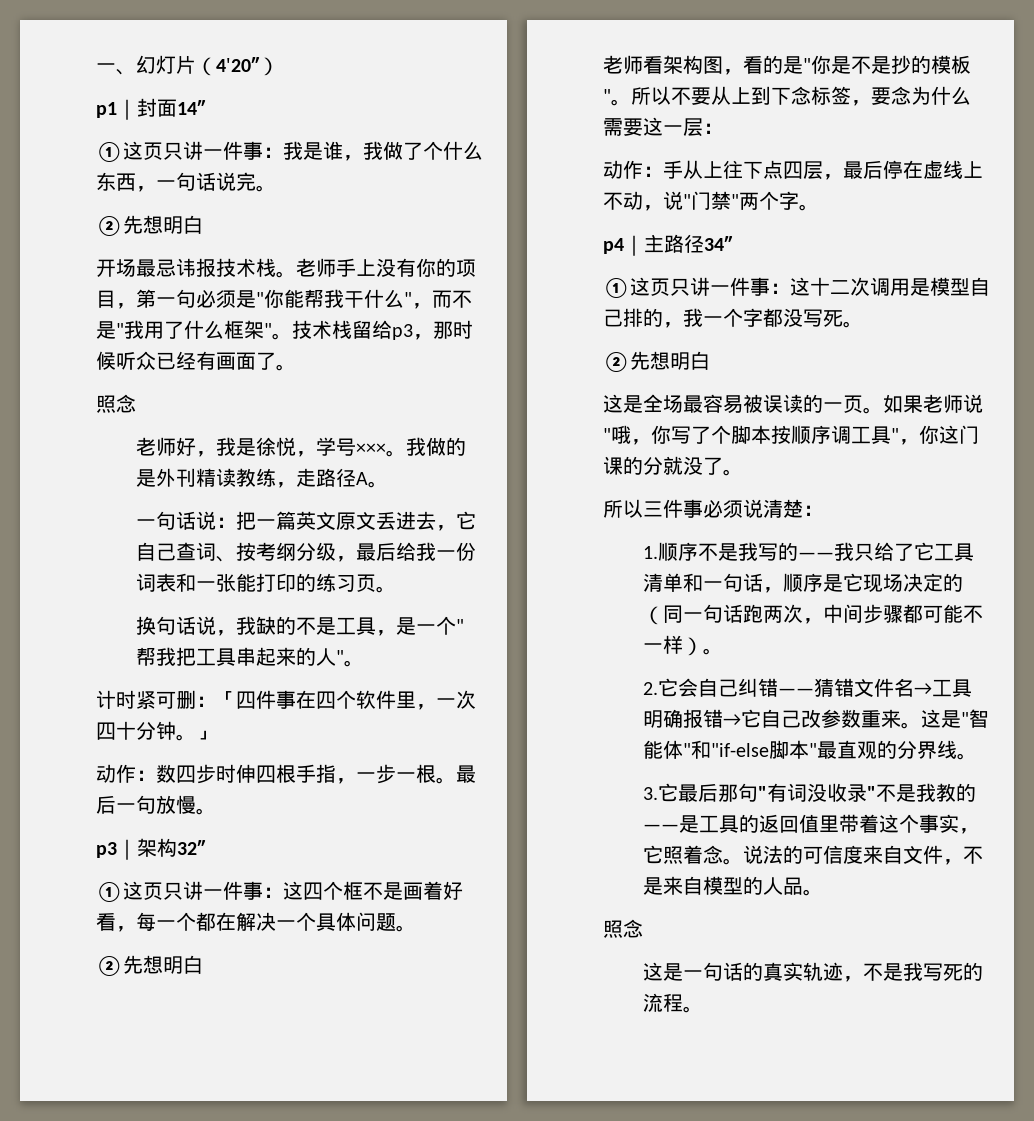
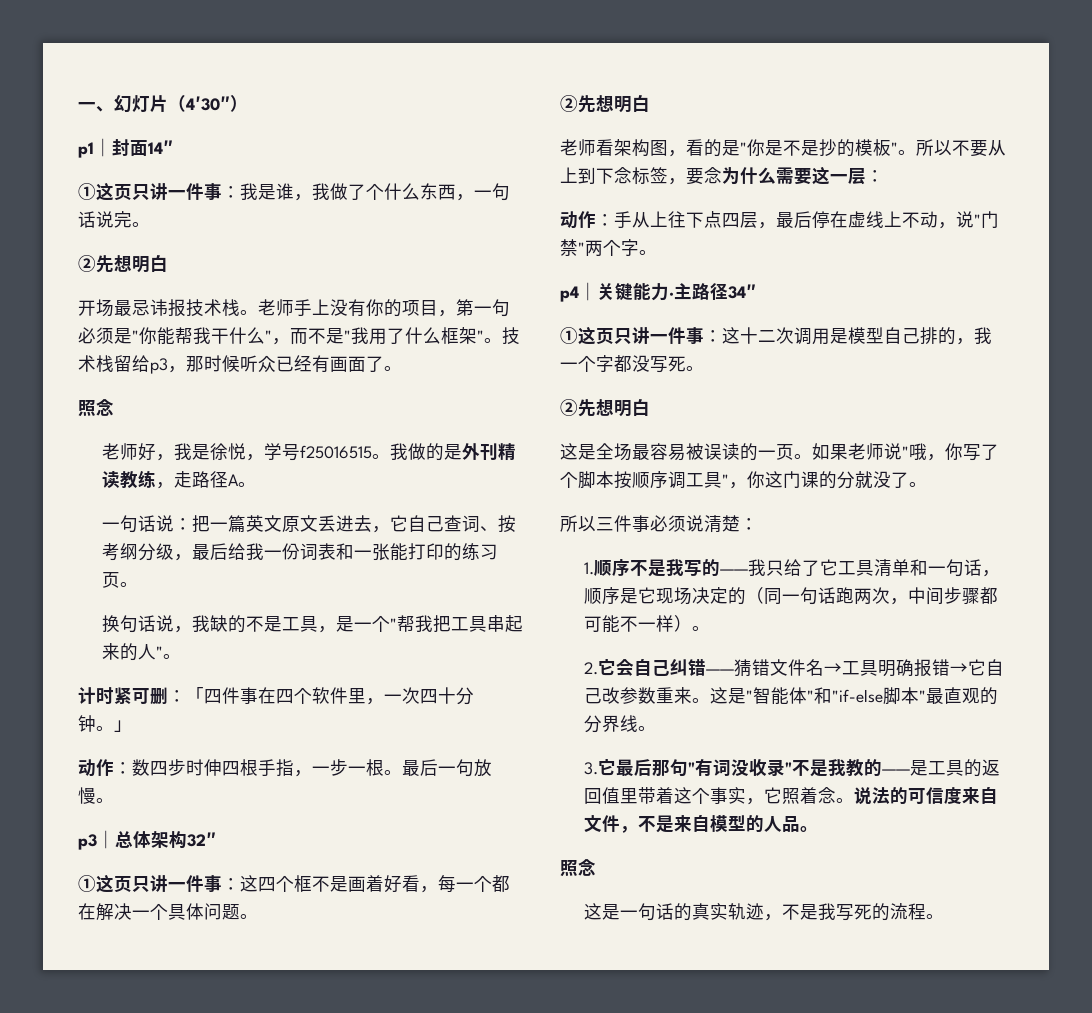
- 一、幻灯片（4′20″）
+ 一、幻灯片（4′30″）
- 老师好，我是徐悦，学号×××。
+ 老师好，我是徐悦，学号f25016515。
- p3｜架构32″
+ p3｜总体架构32″
- p4｜主路径34″
+ p4｜关键能力·主路径34″

